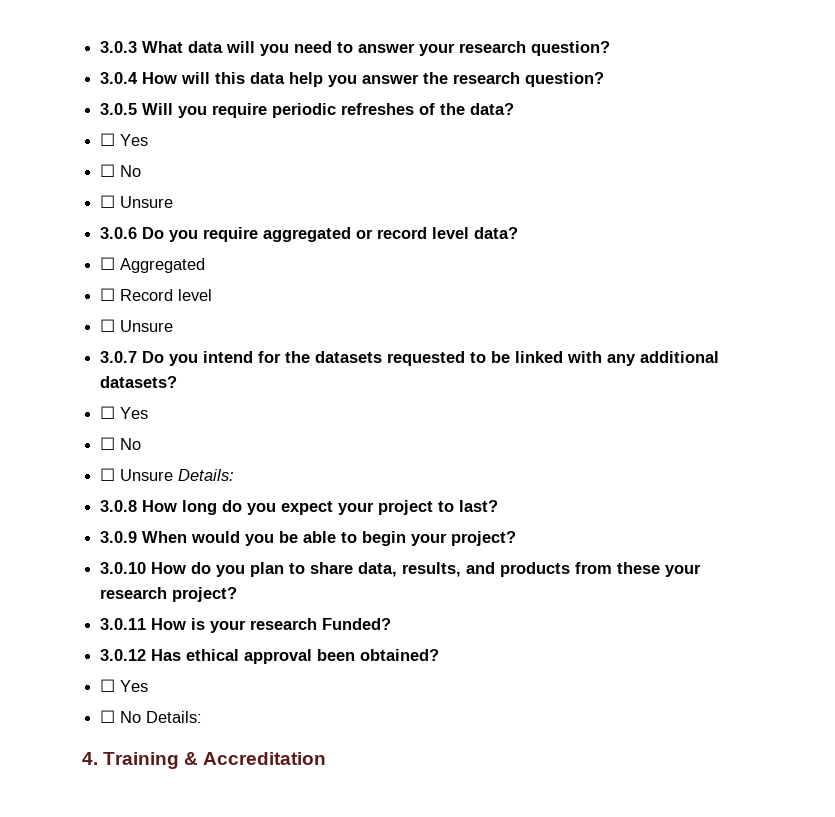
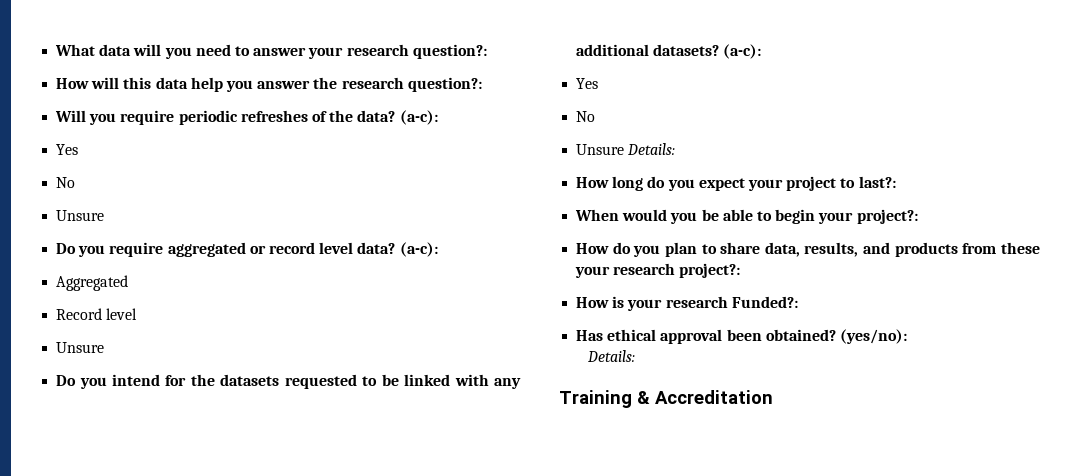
- 3.0.3 What data will you need to answer your research question?
- 3.0.4 How will this data help you answer the research question?
- 3.0.5 Will you require periodic refreshes of the data?
- ☐ Yes
- ☐ No
- ☐ Unsure
- 3.0.6 Do you require aggregated or record level data?
- ☐ Aggregated
+ What data will you need to answer your research question?:
+ How will this data help you answer the research question?:
+ Will you require periodic refreshes of the data? (a-c):
+ Yes
+ No
+ Unsure
+ Do you require aggregated or record level data? (a-c):
+ Aggregated
- ☐ Record level
- ☐ Unsure
- 3.0.7 Do you intend for the datasets requested to be linked with any additional datasets?
- ☐ Yes
- ☐ No
- ☐ Unsure Details:
+ Record level
+ Unsure
+ Do you intend for the datasets requested to be linked with any additional datasets? (a-c):
+ Yes
+ No
+ Unsure Details:
- 3.0.8 How long do you expect your project to last?
- 3.0.9 When would you be able to begin your project?
- 3.0.10 How do you plan to share data, results, and products from these your research project?
- 3.0.11 How is your research Funded?
- 3.0.12 Has ethical approval been obtained?
- ☐ Yes
- ☐ No Details:
- 4. Training & Accreditation
+ How long do you expect your project to last?:
+ When would you be able to begin your project?:
+ How do you plan to share data, results, and products from these your research project?:
+ How is your research Funded?:
+ Has ethical approval been obtained? (yes/no):
+ Details:
+ Training & Accreditation

